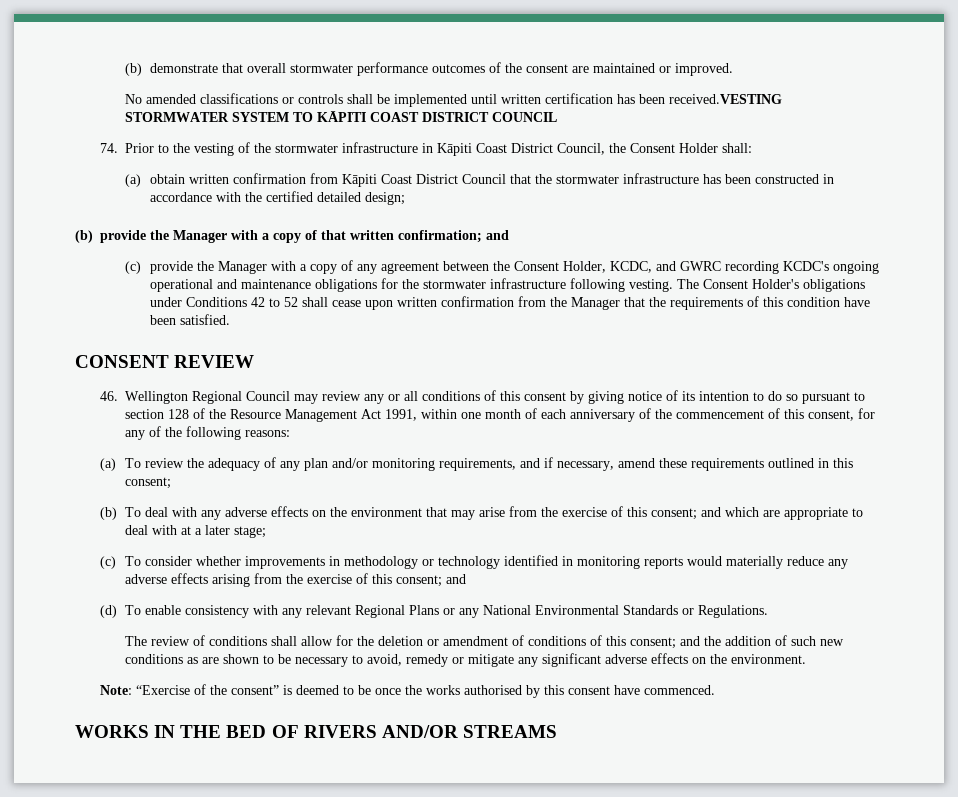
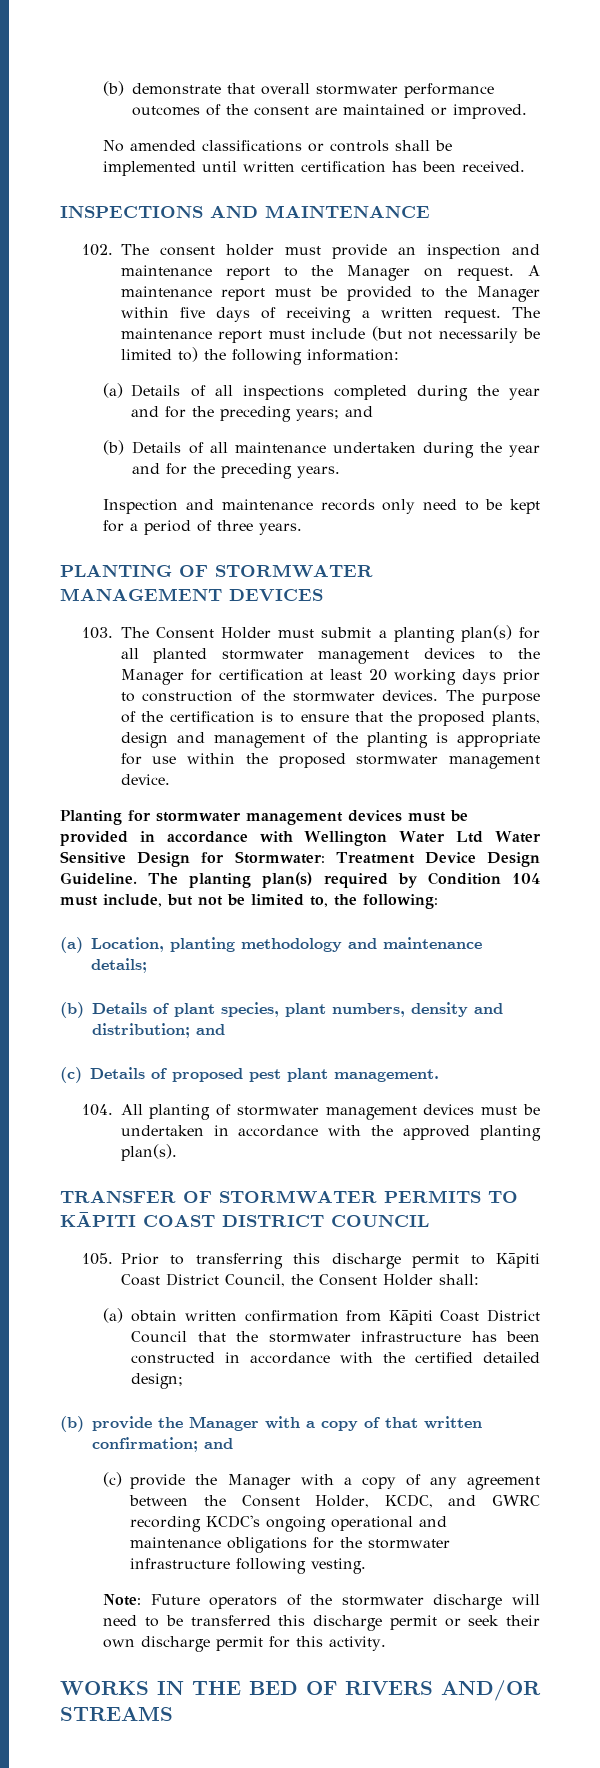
- No amended classifications or controls shall be implemented until written certification has been received.VESTING STORMWATER SYSTEM TO KĀPITI COAST DISTRICT COUNCIL
+ No amended classifications or controls shall be implemented until written certification has been received.
+ INSPECTIONS AND MAINTENANCE
+ 102. The consent holder must provide an inspection and maintenance report to the Manager on request. A maintenance report must be provided to the Manager within five days of receiving a written request. The maintenance report must include (but not necessarily be limited to) the following information:
+ (a) Details of all inspections completed during the year and for the preceding years; and
+ (b) Details of all maintenance undertaken during the year and for the preceding years.
+ Inspection and maintenance records only need to be kept for a period of three years.
+ PLANTING OF STORMWATER MANAGEMENT DEVICES
+ 103. The Consent Holder must submit a planting plan(s) for all planted stormwater management devices to the Manager for certification at least 20 working days prior to construction of the stormwater devices. The purpose of the certification is to ensure that the proposed plants, design and management of the planting is appropriate for use within the proposed stormwater management device.
+ Planting for stormwater management devices must be provided in accordance with Wellington Water Ltd Water Sensitive Design for Stormwater: Treatment Device Design Guideline. The planting plan(s) required by Condition 104 must include, but not be limited to, the following:
+ (a) Location, planting methodology and maintenance details;
+ (b) Details of plant species, plant numbers, density and distribution; and
+ (c) Details of proposed pest plant management.
+ 104. All planting of stormwater management devices must be undertaken in accordance with the approved planting plan(s).
+ TRANSFER OF STORMWATER PERMITS TO KĀPITI COAST DISTRICT COUNCIL
- 74. Prior to the vesting of the stormwater infrastructure in Kāpiti Coast District Council, the Consent Holder shall:
+ 105. Prior to transferring this discharge permit to Kāpiti Coast District Council, the Consent Holder shall:
- (c) provide the Manager with a copy of any agreement between the Consent Holder, KCDC, and GWRC recording KCDC's ongoing operational and maintenance obligations for the stormwater infrastructure following vesting. The Consent Holder's obligations under Conditions 42 to 52 shall cease upon written confirmation from the Manager that the requirements of this condition have been satisfied.
- CONSENT REVIEW
- 46. Wellington Regional Council may review any or all conditions of this consent by giving notice of its intention to do so pursuant to section 128 of the Resource Management Act 1991, within one month of each anniversary of the commencement of this consent, for any of the following reasons:
- (a) To review the adequacy of any plan and/or monitoring requirements, and if necessary, amend these requirements outlined in this consent;
- (b) To deal with any adverse effects on the environment that may arise from the exercise of this consent; and which are appropriate to deal with at a later stage;
- (c) To consider whether improvements in methodology or technology identified in monitoring reports would materially reduce any adverse effects arising from the exercise of this consent; and
- (d) To enable consistency with any relevant Regional Plans or any National Environmental Standards or Regulations.
- The review of conditions shall allow for the deletion or amendment of conditions of this consent; and the addition of such new conditions as are shown to be necessary to avoid, remedy or mitigate any significant adverse effects on the environment.
- Note: “Exercise of the consent” is deemed to be once the works authorised by this consent have commenced.
+ (c) provide the Manager with a copy of any agreement between the Consent Holder, KCDC, and GWRC recording KCDC's ongoing operational and maintenance obligations for the stormwater infrastructure following vesting.
+ Note: Future operators of the stormwater discharge will need to be transferred this discharge permit or seek their own discharge permit for this activity.

